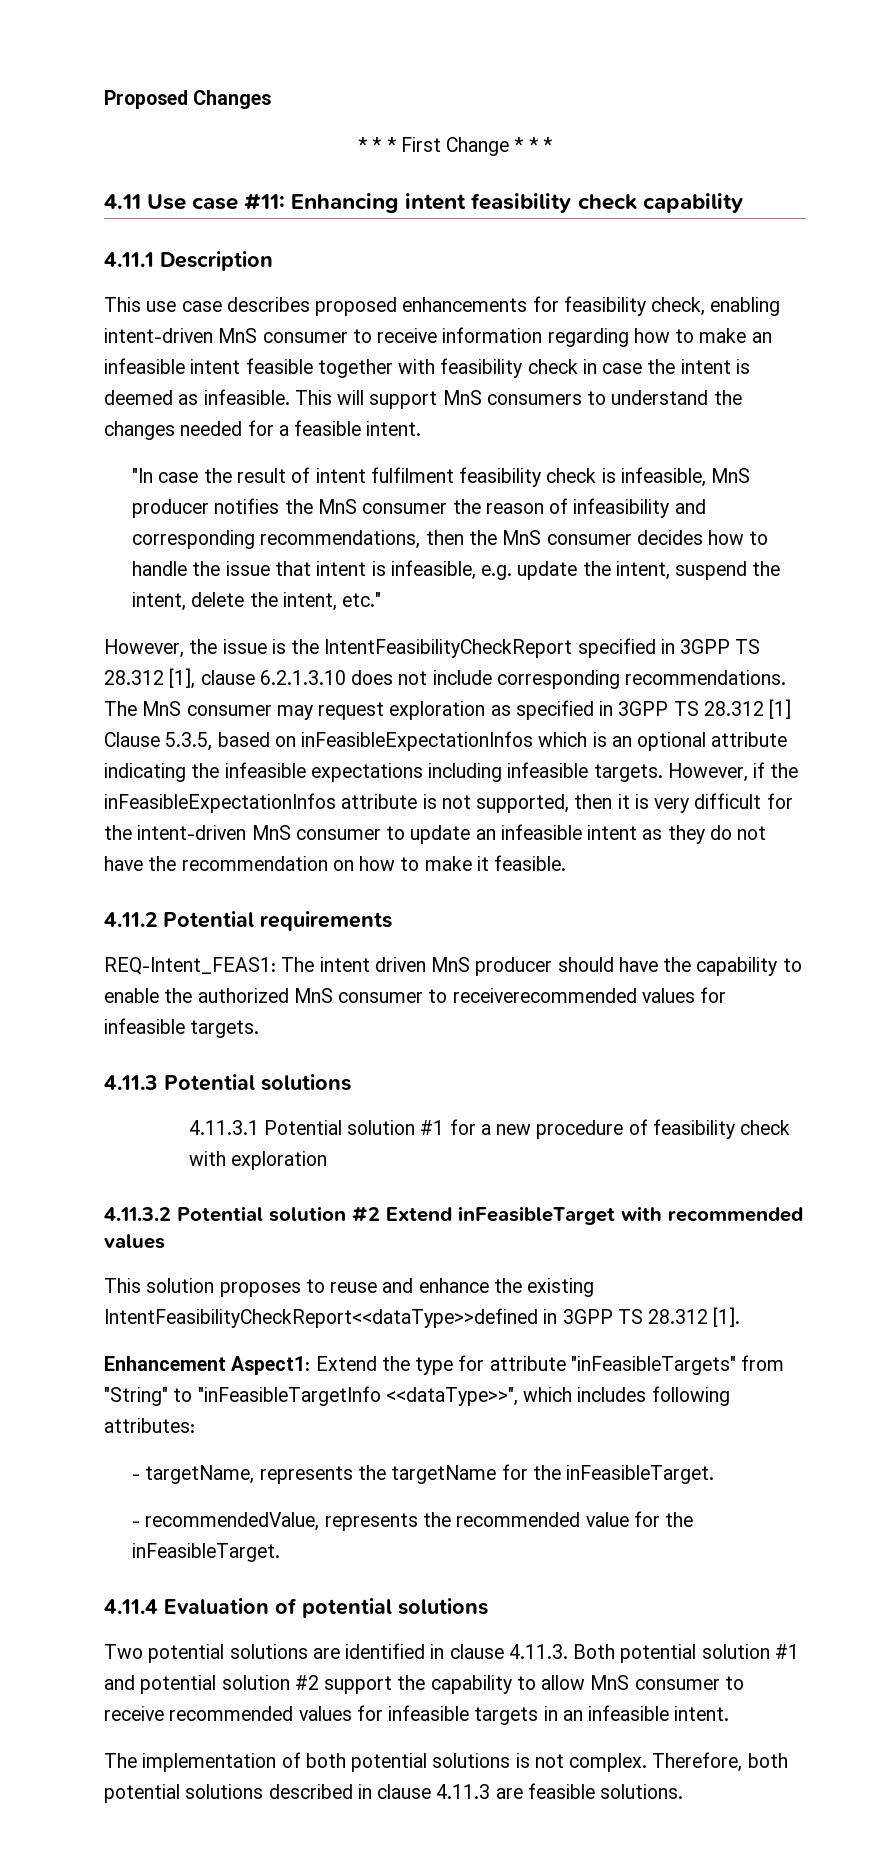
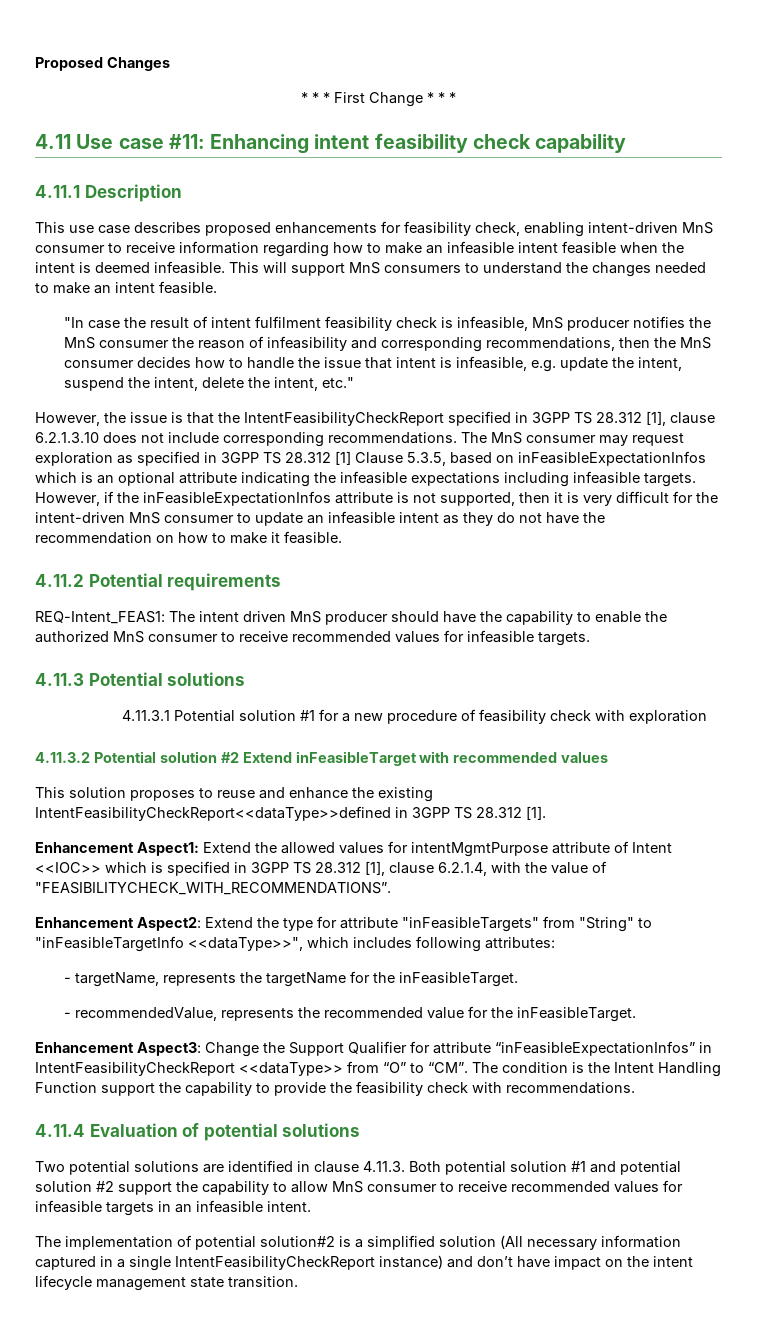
- This use case describes proposed enhancements for feasibility check, enabling intent-driven MnS consumer to receive information regarding how to make an infeasible intent feasible together with feasibility check in case the intent is deemed as infeasible.
+ This use case describes proposed enhancements for feasibility check, enabling intent-driven MnS consumer to receive information regarding how to make an infeasible intent feasible when the intent is deemed infeasible.
- This will support MnS consumers to understand the changes needed for a feasible intent.
+ This will support MnS consumers to understand the changes needed to make an intent feasible.
- However, the issue is the IntentFeasibilityCheckReport specified in 3GPP TS 28.312 [1], clause 6.2.1.3.10 does not include corresponding recommendations.
+ However, the issue is that the IntentFeasibilityCheckReport specified in 3GPP TS 28.312 [1], clause 6.2.1.3.10 does not include corresponding recommendations.
- REQ-Intent_FEAS1: The intent driven MnS producer should have the capability to enable the authorized MnS consumer to receiverecommended values for infeasible targets.
+ REQ-Intent_FEAS1: The intent driven MnS producer should have the capability to enable the authorized MnS consumer to receive recommended values for infeasible targets.
- Enhancement Aspect1: Extend the type for attribute "inFeasibleTargets" from "String" to "inFeasibleTargetInfo <<dataType>>", which includes following attributes:
+ Enhancement Aspect1: Extend the allowed values for intentMgmtPurpose attribute of Intent <<IOC>> which is specified in 3GPP TS 28.312 [1], clause 6.2.1.4, with the value of "FEASIBILITYCHECK_WITH_RECOMMENDATIONS”.
+ Enhancement Aspect2: Extend the type for attribute "inFeasibleTargets" from "String" to "inFeasibleTargetInfo <<dataType>>", which includes following attributes:
+ Enhancement Aspect3: Change the Support Qualifier for attribute “inFeasibleExpectationInfos” in IntentFeasibilityCheckReport <<dataType>> from “O” to “CM”. The condition is the Intent Handling Function support the capability to provide the feasibility check with recommendations.
- The implementation of both potential solutions is not complex. Therefore, both potential solutions described in clause 4.11.3 are feasible solutions.
+ The implementation of potential solution#2 is a simplified solution (All necessary information captured in a single IntentFeasibilityCheckReport instance) and don’t have impact on the intent lifecycle management state transition.

